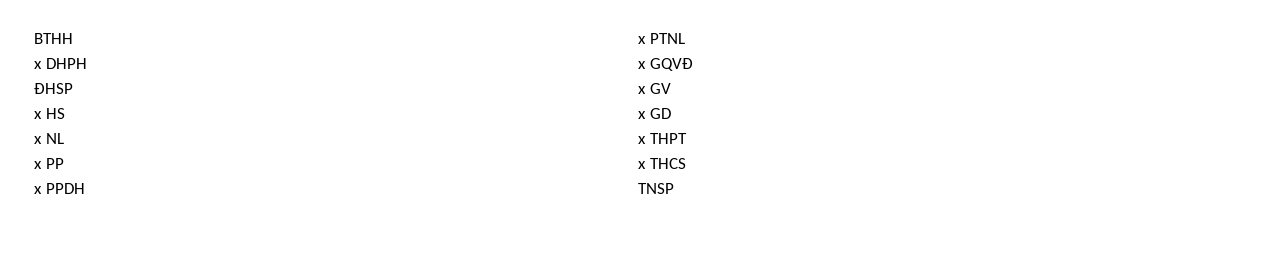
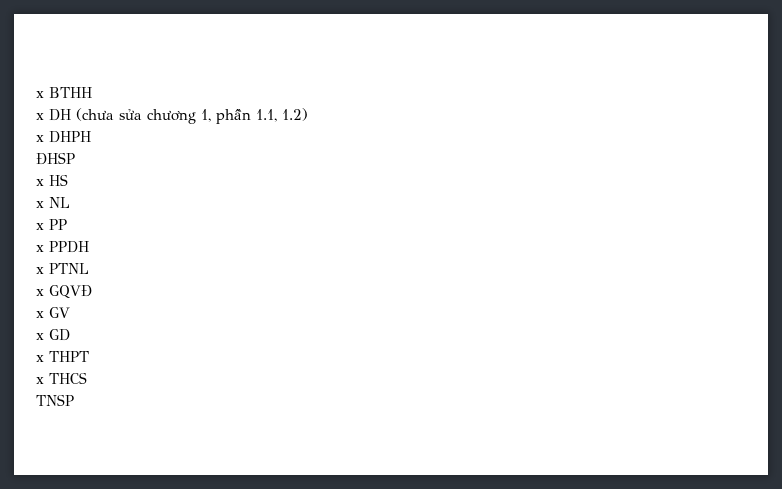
- BTHH
+ x BTHH
+ x DH (chưa sửa chương 1, phần 1.1, 1.2)

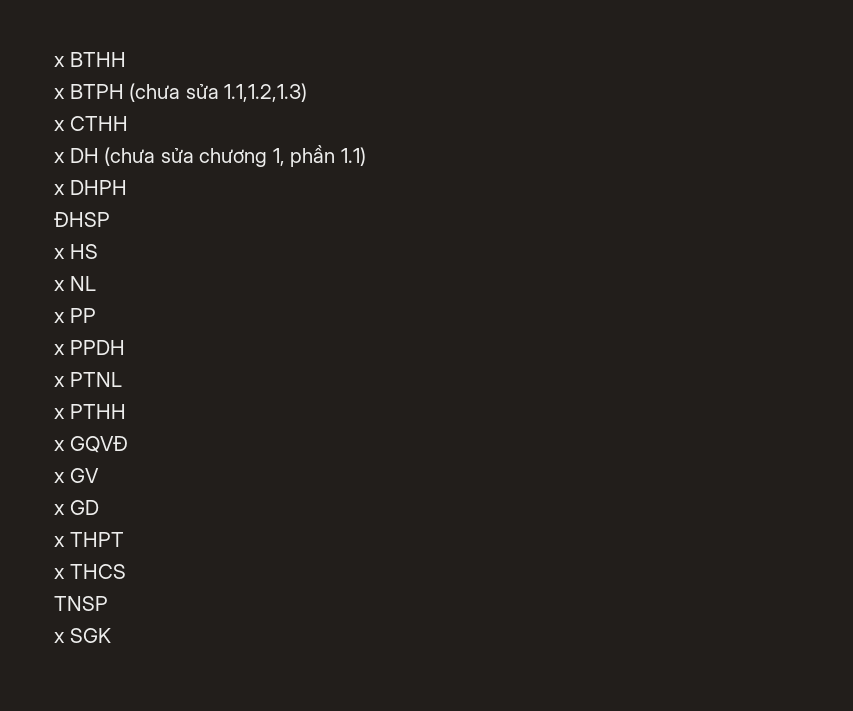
+ x BTPH (chưa sửa 1.1,1.2,1.3)
+ x CTHH
- x DH (chưa sửa chương 1, phần 1.1, 1.2)
+ x DH (chưa sửa chương 1, phần 1.1)
+ x PTHH
+ x SGK

